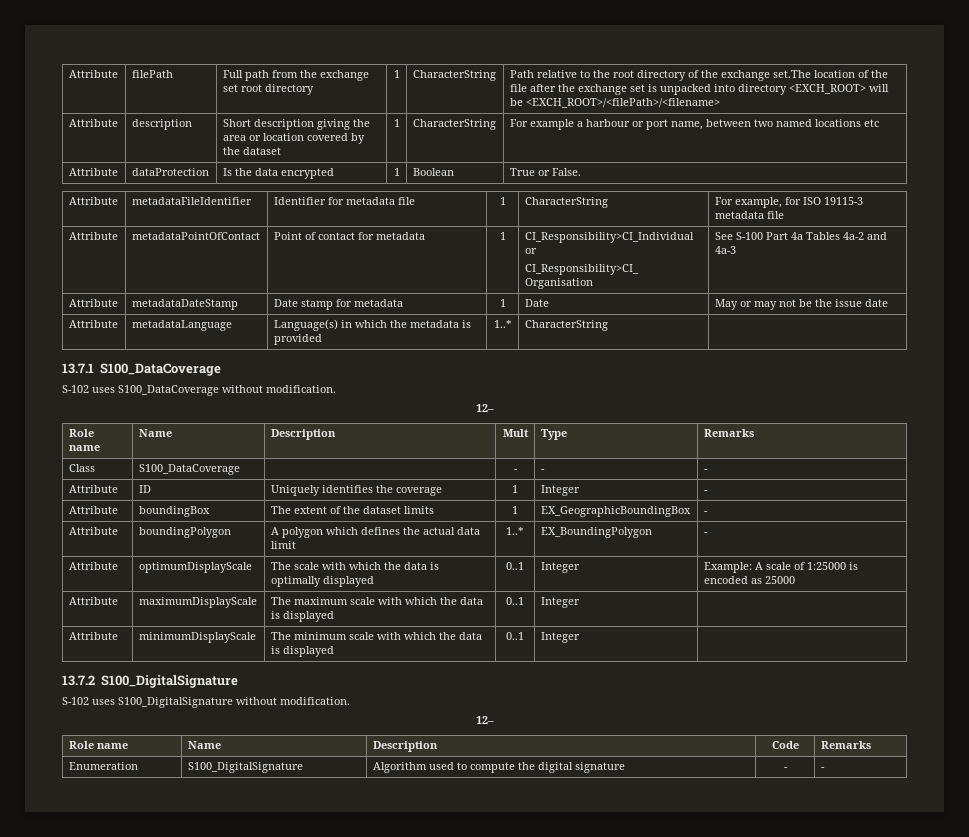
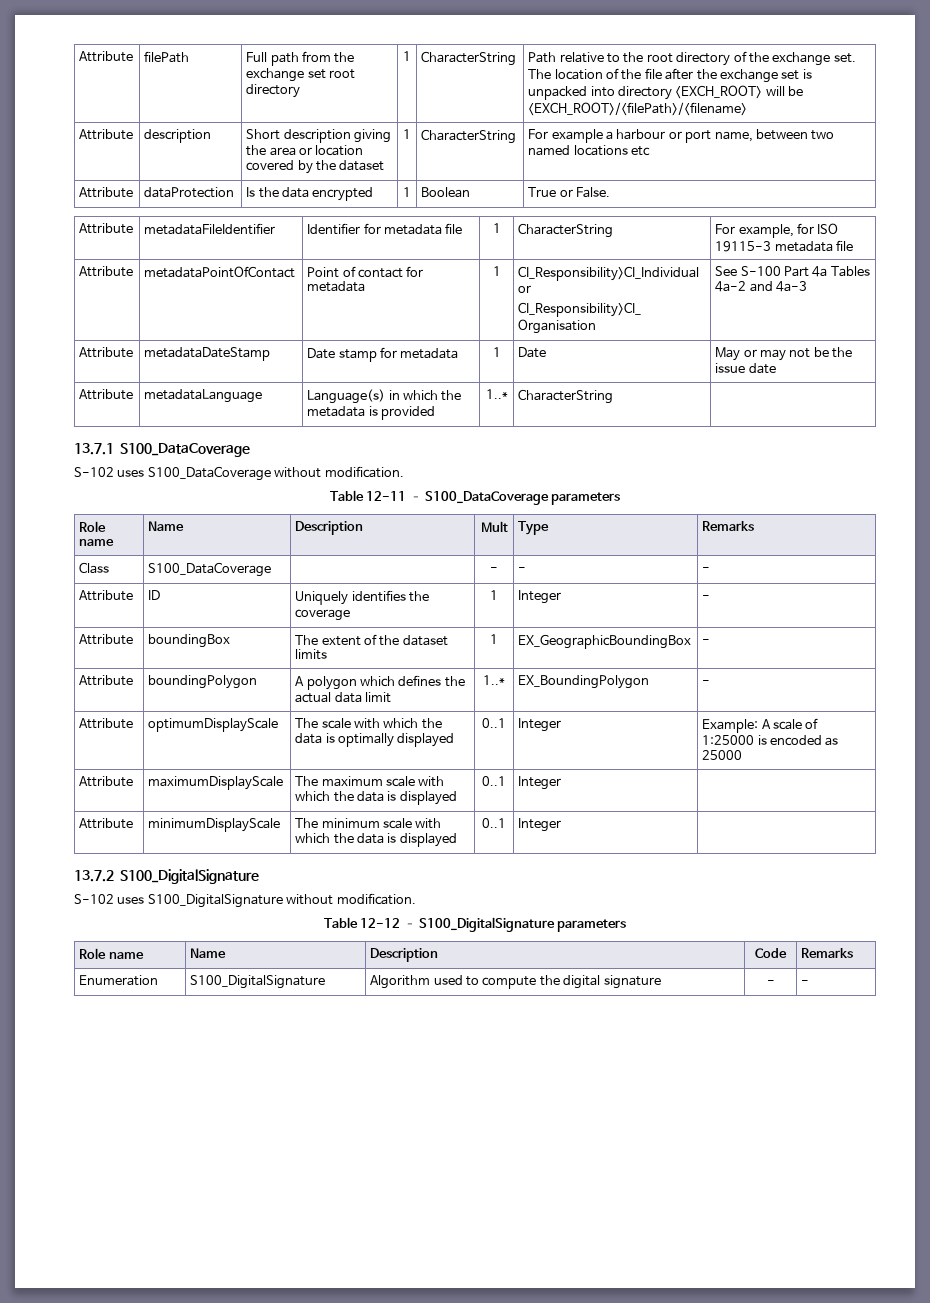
- Attribute | filePath | Full path from the exchange set root directory | 1 | CharacterString | Path relative to the root directory of the exchange set.The location of the file after the exchange set is unpacked into directory <EXCH_ROOT> will be <EXCH_ROOT>/<filePath>/<filename>
+ Attribute | filePath | Full path from the exchange set root directory | 1 | CharacterString | Path relative to the root directory of the exchange set. The location of the file after the exchange set is unpacked into directory <EXCH_ROOT> will be <EXCH_ROOT>/<filePath>/<filename>
  S-102 uses S100_DataCoverage without modification.
- 12–
+ Table 12-11 – S100_DataCoverage parameters
  S-102 uses S100_DigitalSignature without modification.
- 12–
+ Table 12-12 – S100_DigitalSignature parameters

